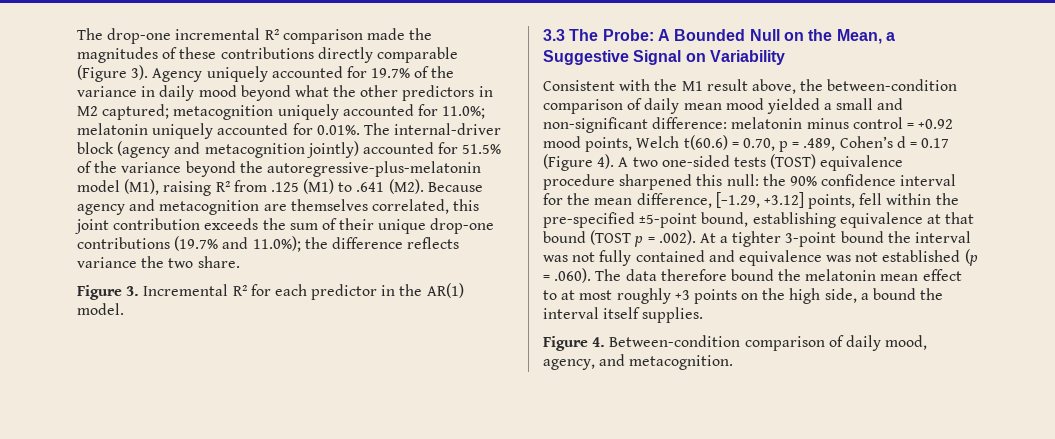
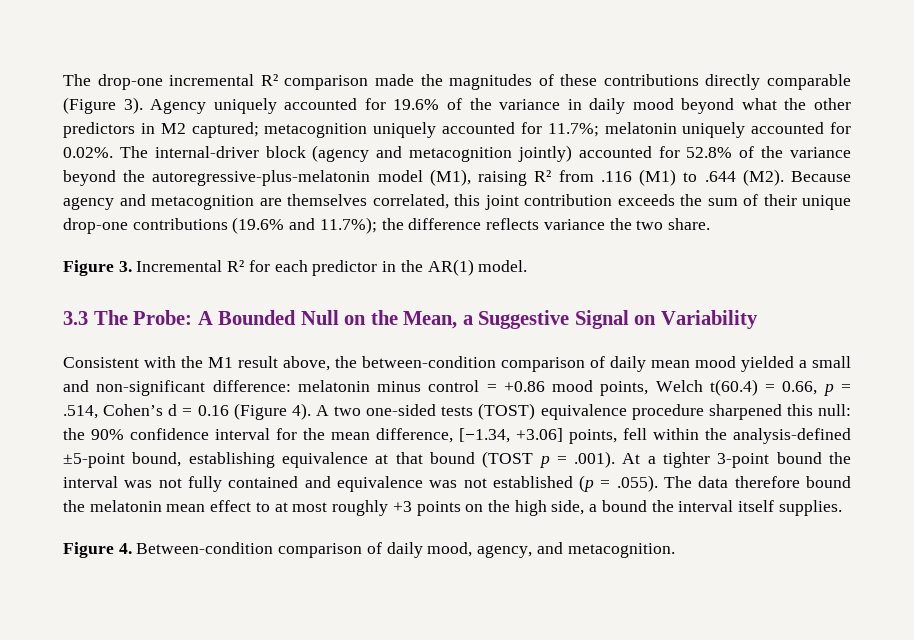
- Agency uniquely accounted for 19.7% of the variance in daily mood beyond what the other predictors in M2 captured;
+ Agency uniquely accounted for 19.6% of the variance in daily mood beyond what the other predictors in M2 captured;
- metacognition uniquely accounted for 11.0%;
+ metacognition uniquely accounted for 11.7%;
- melatonin uniquely accounted for 0.01%. The internal-driver block (agency and metacognition jointly) accounted for 51.5% of the variance beyond the autoregressive-plus-melatonin model (M1), raising R² from .125 (M1) to .641 (M2). Because agency and metacognition are themselves correlated, this joint contribution exceeds the sum of their unique drop-one contributions (19.7% and 11.0%);
+ melatonin uniquely accounted for 0.02%. The internal-driver block (agency and metacognition jointly) accounted for 52.8% of the variance beyond the autoregressive-plus-melatonin model (M1), raising R² from .116 (M1) to .644 (M2). Because agency and metacognition are themselves correlated, this joint contribution exceeds the sum of their unique drop-one contributions (19.6% and 11.7%);
- Consistent with the M1 result above, the between-condition comparison of daily mean mood yielded a small and non-significant difference: melatonin minus control = +0.92 mood points, Welch t(60.6) = 0.70, p = .489, Cohen’s d = 0.17 (Figure 4).
+ Consistent with the M1 result above, the between-condition comparison of daily mean mood yielded a small and non-significant difference: melatonin minus control = +0.86 mood points, Welch t(60.4) = 0.66, p = .514, Cohen’s d = 0.16 (Figure 4).
- the 90% confidence interval for the mean difference, [−1.29, +3.12] points, fell within the pre-specified ±5-point bound, establishing equivalence at that bound (TOST p = .002). At a tighter 3-point bound the interval was not fully contained and equivalence was not established (p = .060). The data therefore bound the melatonin mean effect to at most roughly +3 points on the high side, a bound the interval itself supplies.
+ the 90% confidence interval for the mean difference, [−1.34, +3.06] points, fell within the analysis-defined ±5-point bound, establishing equivalence at that bound (TOST p = .001). At a tighter 3-point bound the interval was not fully contained and equivalence was not established (p = .055). The data therefore bound the melatonin mean effect to at most roughly +3 points on the high side, a bound the interval itself supplies.

